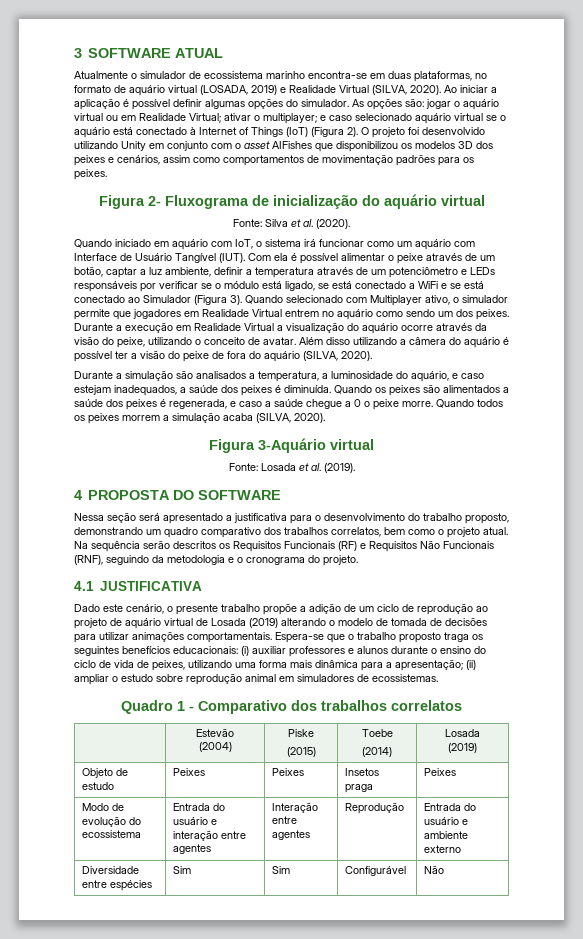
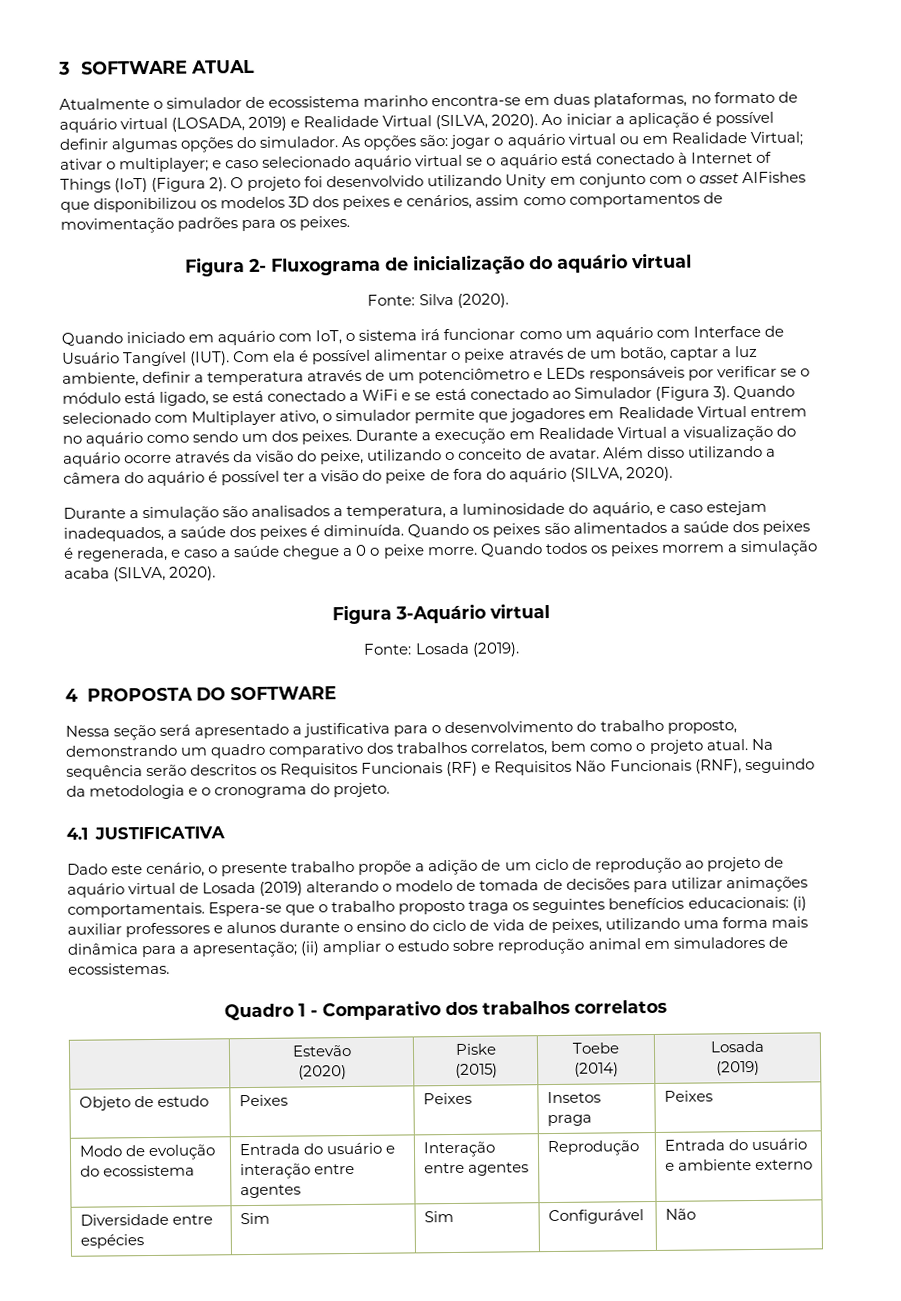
- Fonte: Silva et al. (2020).
+ Fonte: Silva (2020).
- Fonte: Losada et al. (2019).
+ Fonte: Losada (2019).
  | Estevão
- (2004) | Piske
+ (2020) | Piske

